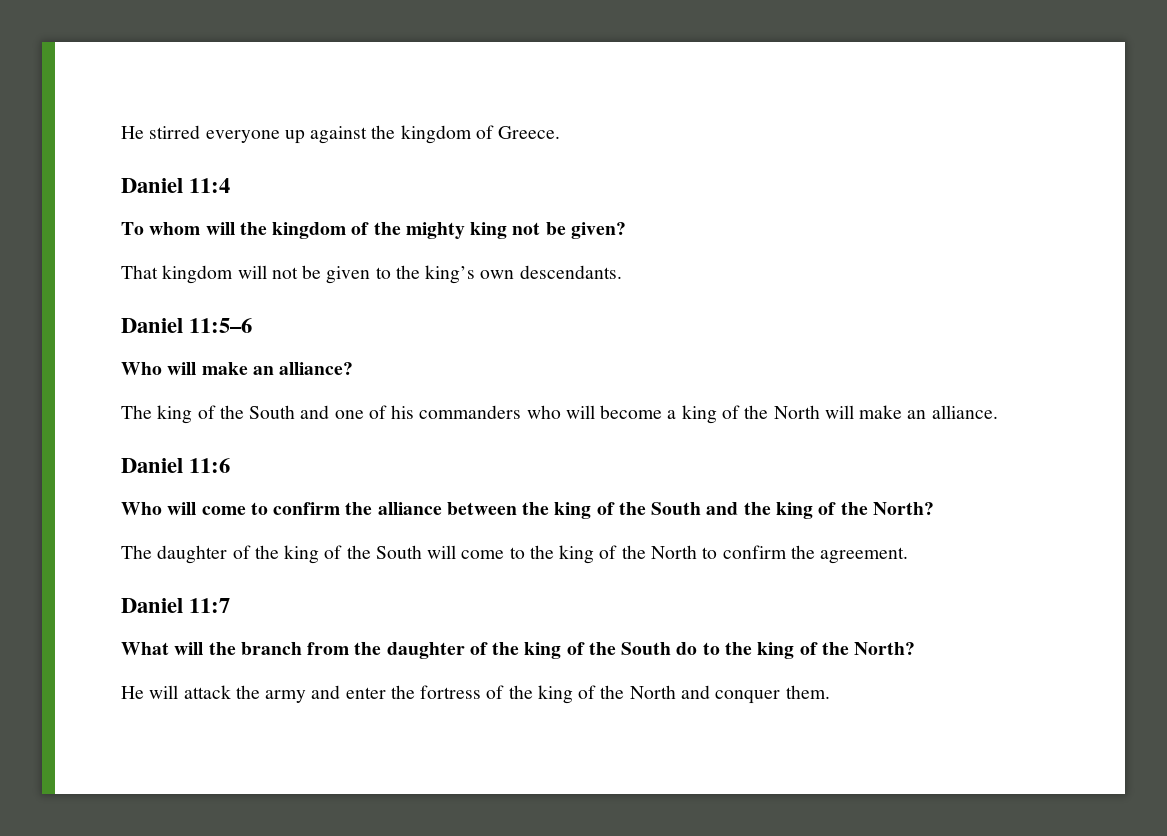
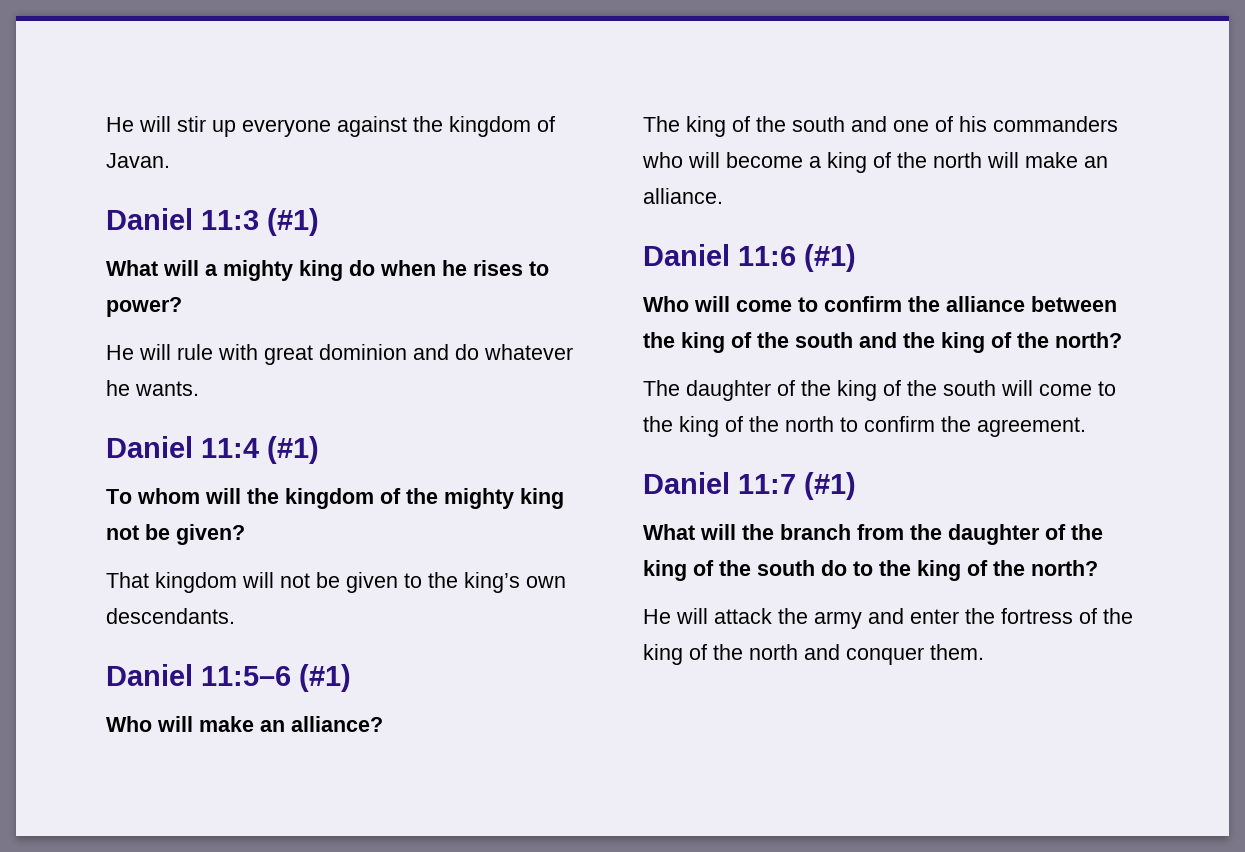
- He stirred everyone up against the kingdom of Greece.
+ He will stir up everyone against the kingdom of Javan.
+ Daniel 11:3 (#1)
+ What will a mighty king do when he rises to power?
+ He will rule with great dominion and do whatever he wants.
- Daniel 11:4
+ Daniel 11:4 (#1)
- Daniel 11:5–6
+ Daniel 11:5–6 (#1)
- The king of the South and one of his commanders who will become a king of the North will make an alliance.
+ The king of the south and one of his commanders who will become a king of the north will make an alliance.
- Daniel 11:6
+ Daniel 11:6 (#1)
- Who will come to confirm the alliance between the king of the South and the king of the North?
+ Who will come to confirm the alliance between the king of the south and the king of the north?
- The daughter of the king of the South will come to the king of the North to confirm the agreement.
+ The daughter of the king of the south will come to the king of the north to confirm the agreement.
- Daniel 11:7
+ Daniel 11:7 (#1)
- What will the branch from the daughter of the king of the South do to the king of the North?
+ What will the branch from the daughter of the king of the south do to the king of the north?
- He will attack the army and enter the fortress of the king of the North and conquer them.
+ He will attack the army and enter the fortress of the king of the north and conquer them.

